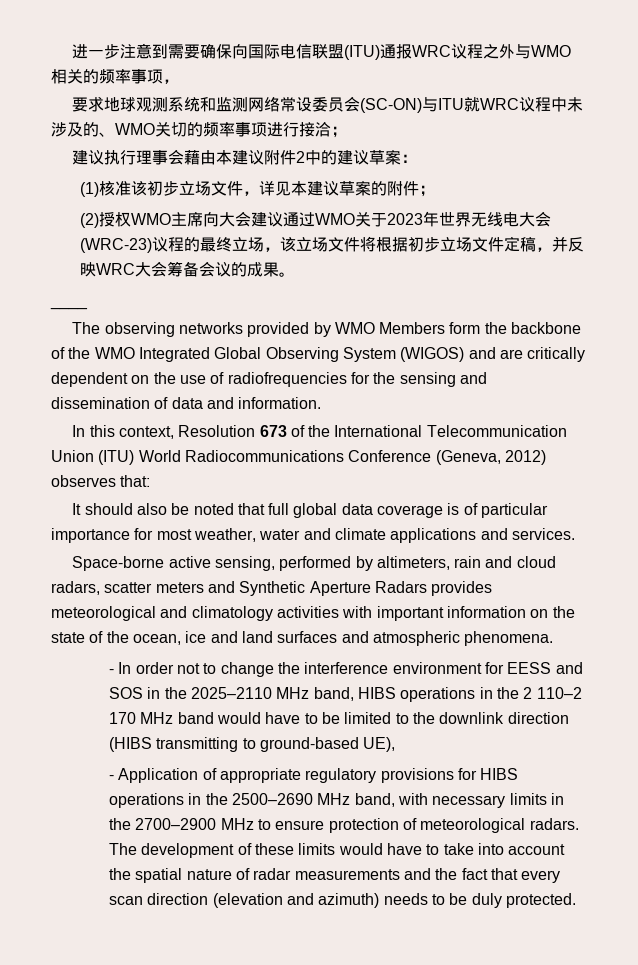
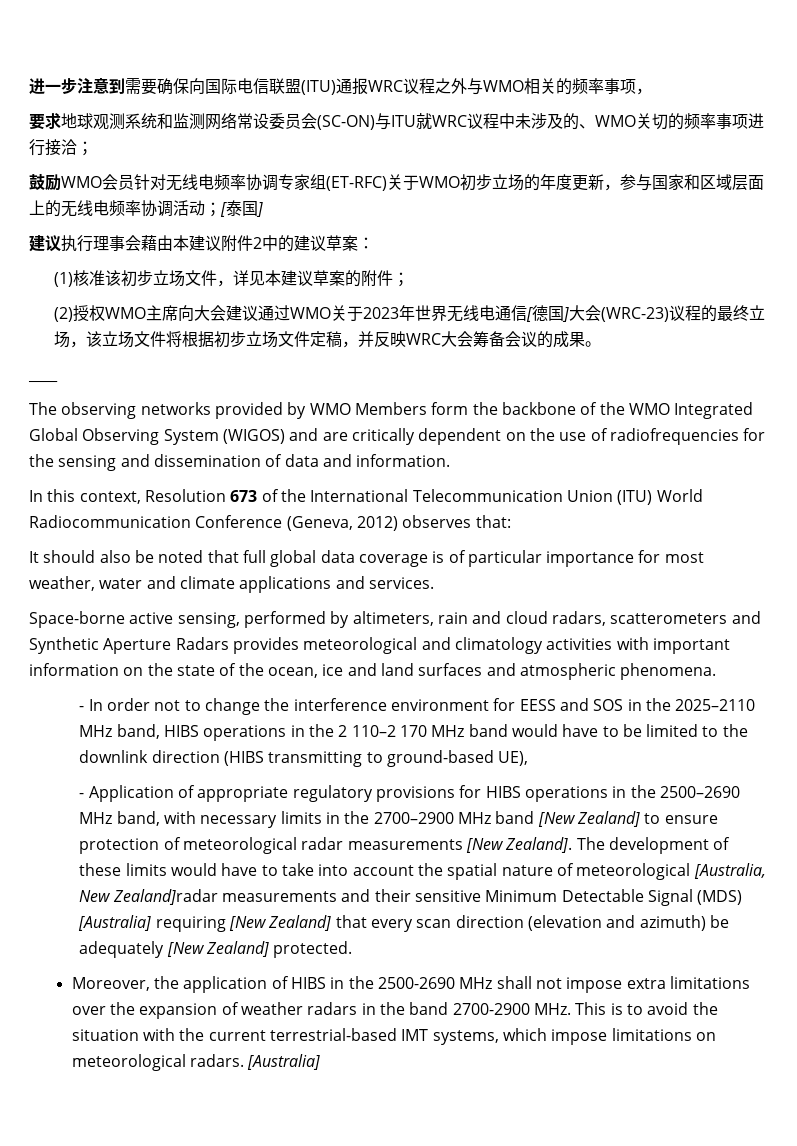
+ 鼓励WMO会员针对无线电频率协调专家组(ET-RFC)关于WMO初步立场的年度更新，参与国家和区域层面上的无线电频率协调活动；[泰国]
- (2)授权WMO主席向大会建议通过WMO关于2023年世界无线电大会(WRC-23)议程的最终立场，该立场文件将根据初步立场文件定稿，并反映WRC大会筹备会议的成果。
+ (2)授权WMO主席向大会建议通过WMO关于2023年世界无线电通信[德国]大会(WRC-23)议程的最终立场，该立场文件将根据初步立场文件定稿，并反映WRC大会筹备会议的成果。
- In this context, Resolution 673 of the International Telecommunication Union (ITU) World Radiocommunications Conference (Geneva, 2012) observes that:
+ In this context, Resolution 673 of the International Telecommunication Union (ITU) World Radiocommunication Conference (Geneva, 2012) observes that:
- Space-borne active sensing, performed by altimeters, rain and cloud radars, scatter meters and Synthetic Aperture Radars provides meteorological and climatology activities with important information on the state of the ocean, ice and land surfaces and atmospheric phenomena.
+ Space-borne active sensing, performed by altimeters, rain and cloud radars, scatterometers and Synthetic Aperture Radars provides meteorological and climatology activities with important information on the state of the ocean, ice and land surfaces and atmospheric phenomena.
- - Application of appropriate regulatory provisions for HIBS operations in the 2500–2690 MHz band, with necessary limits in the 2700–2900 MHz to ensure protection of meteorological radars.
+ - Application of appropriate regulatory provisions for HIBS operations in the 2500–2690 MHz band, with necessary limits in the 2700–2900 MHz band [New Zealand] to ensure protection of meteorological radar measurements [New Zealand].
- The development of these limits would have to take into account the spatial nature of radar measurements and the fact that every scan direction (elevation and azimuth) needs to be duly protected.
+ The development of these limits would have to take into account the spatial nature of meteorological [Australia, New Zealand]radar measurements and their sensitive Minimum Detectable Signal (MDS) [Australia] requiring [New Zealand] that every scan direction (elevation and azimuth) be adequately [New Zealand] protected.
+ Moreover, the application of HIBS in the 2500-2690 MHz shall not impose extra limitations over the expansion of weather radars in the band 2700-2900 MHz. This is to avoid the situation with the current terrestrial-based IMT systems, which impose limitations on meteorological radars. [Australia]

